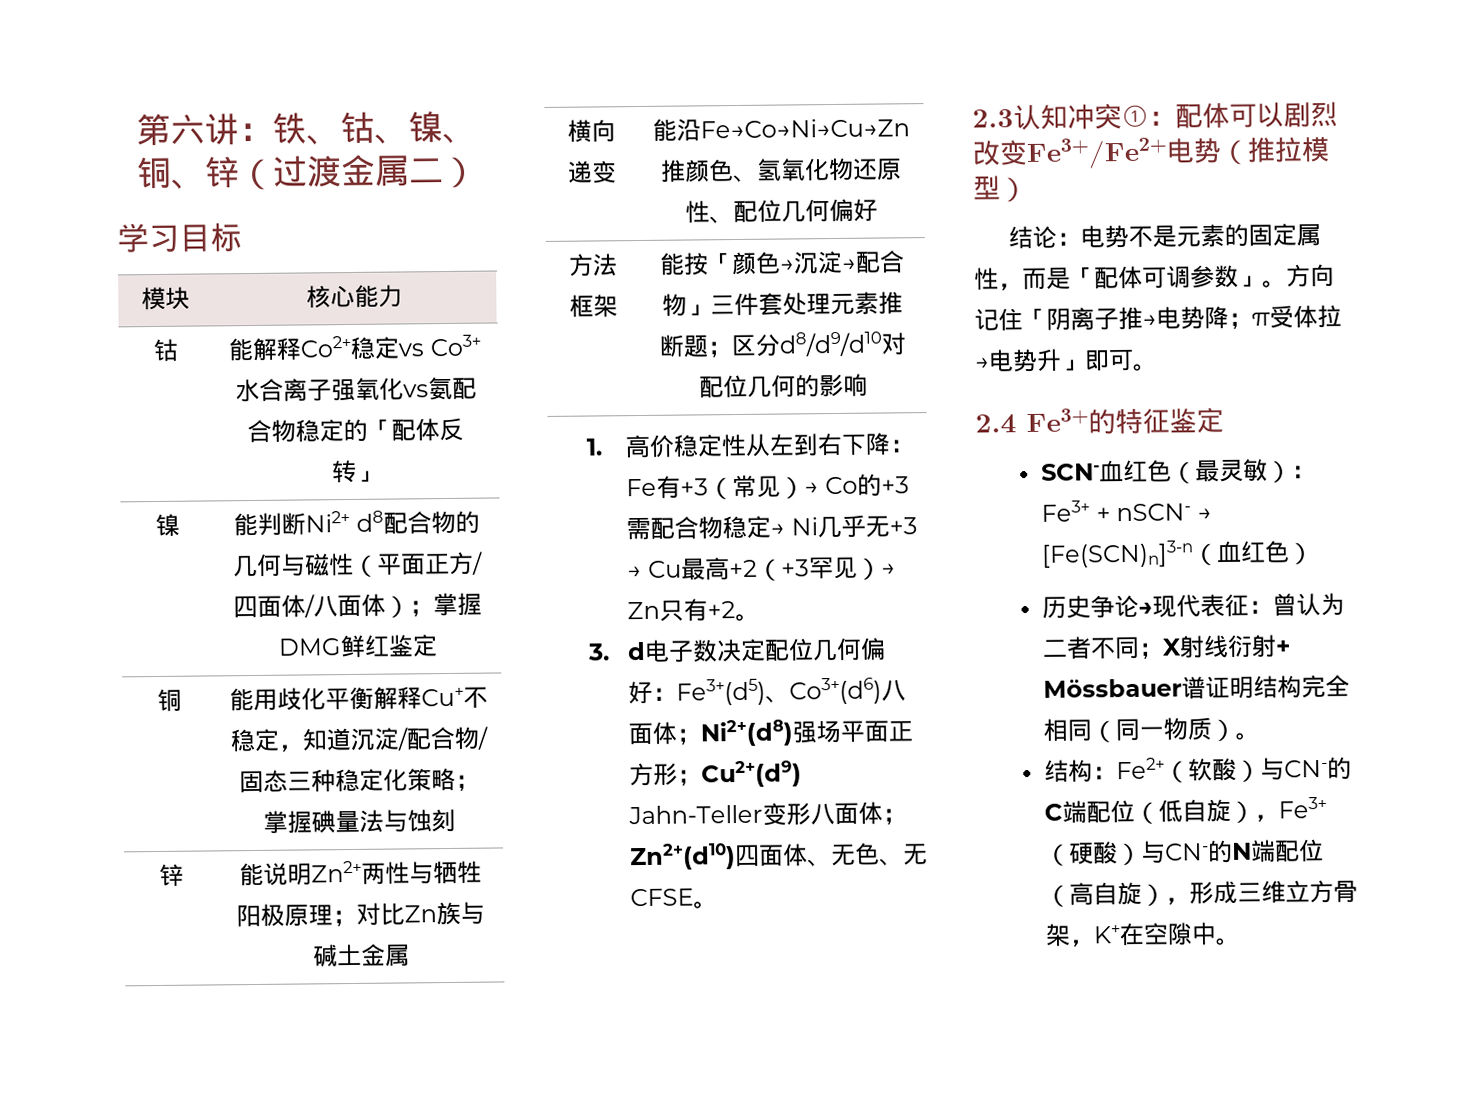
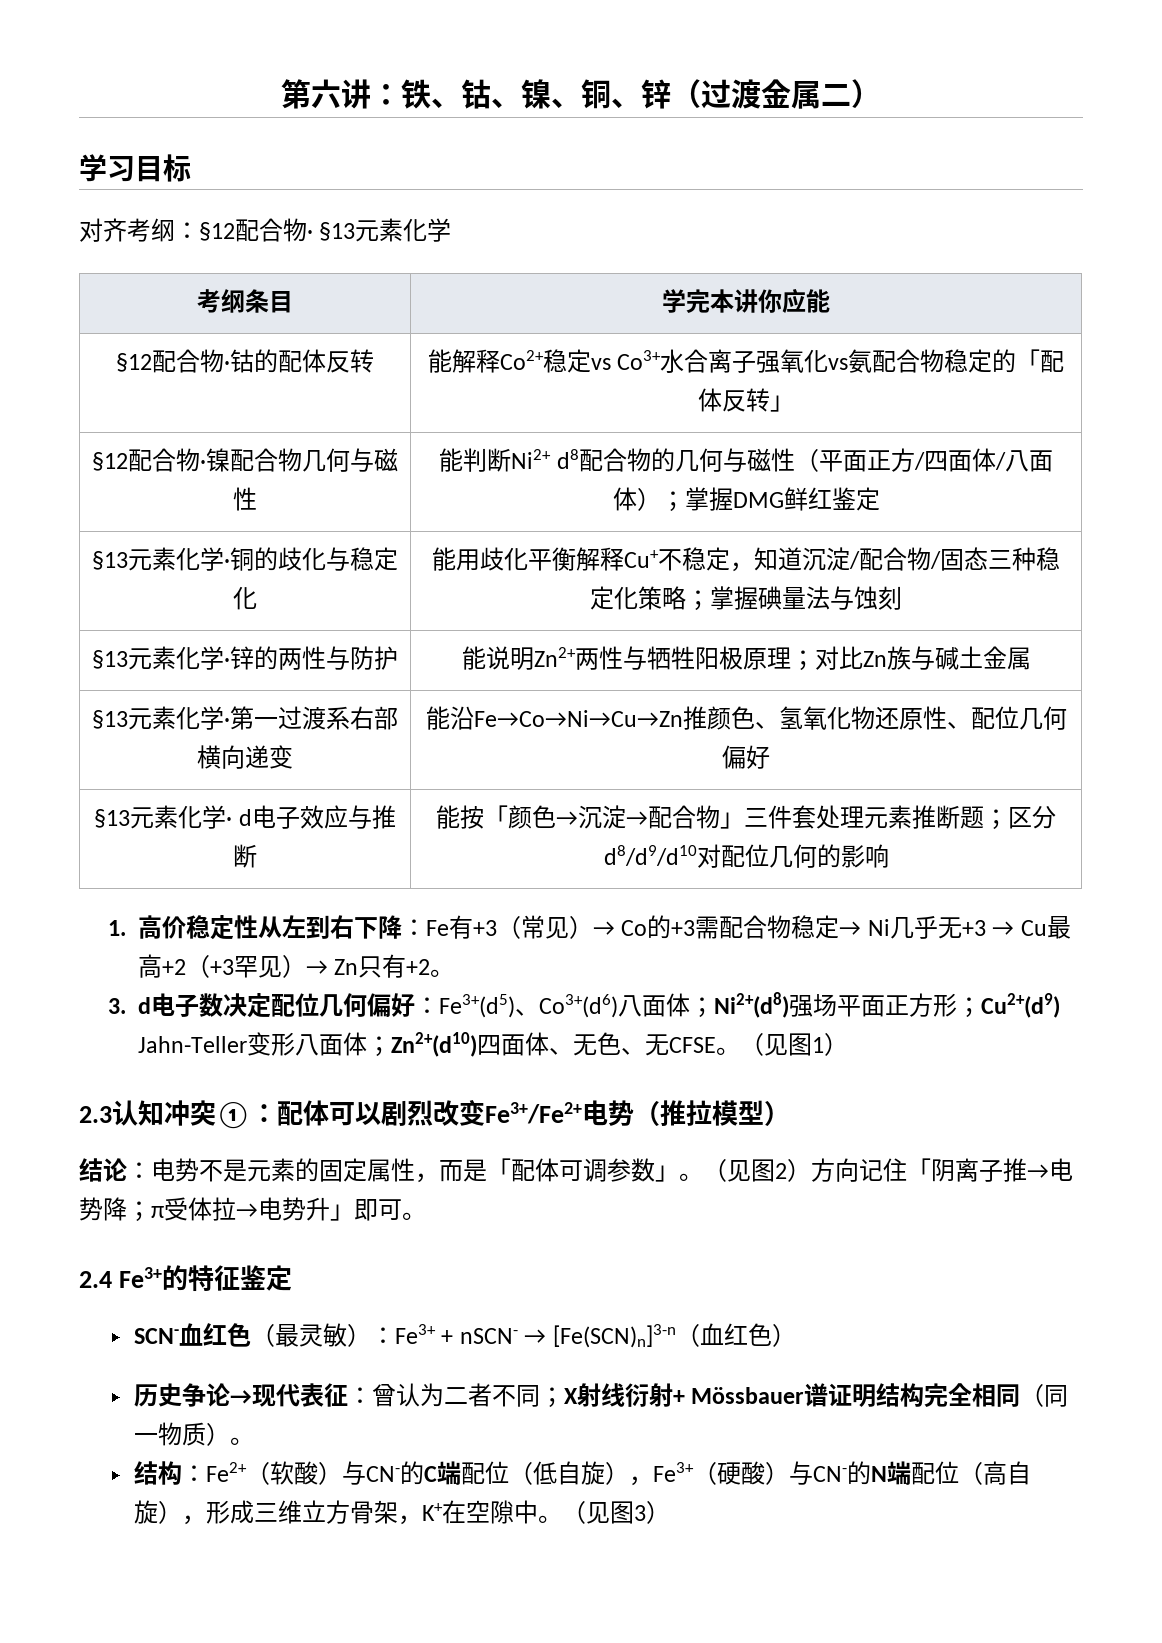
- 模块 | 核心能力
- 钴 | 能解释Co2+稳定vs Co3+水合离子强氧化vs氨配合物稳定的「配体反转」
+ 对齐考纲：§12配合物· §13元素化学
+ 考纲条目 | 学完本讲你应能
+ §12配合物·钴的配体反转 | 能解释Co2+稳定vs Co3+水合离子强氧化vs氨配合物稳定的「配体反转」
- 镍 | 能判断Ni2+ d8配合物的几何与磁性（平面正方/四面体/八面体）；掌握DMG鲜红鉴定
+ §12配合物·镍配合物几何与磁性 | 能判断Ni2+ d8配合物的几何与磁性（平面正方/四面体/八面体）；掌握DMG鲜红鉴定
- 铜 | 能用歧化平衡解释Cu+不稳定，知道沉淀/配合物/固态三种稳定化策略；掌握碘量法与蚀刻
+ §13元素化学·铜的歧化与稳定化 | 能用歧化平衡解释Cu+不稳定，知道沉淀/配合物/固态三种稳定化策略；掌握碘量法与蚀刻
- 锌 | 能说明Zn2+两性与牺牲阳极原理；对比Zn族与碱土金属
+ §13元素化学·锌的两性与防护 | 能说明Zn2+两性与牺牲阳极原理；对比Zn族与碱土金属
- 横向递变 | 能沿Fe→Co→Ni→Cu→Zn推颜色、氢氧化物还原性、配位几何偏好
+ §13元素化学·第一过渡系右部横向递变 | 能沿Fe→Co→Ni→Cu→Zn推颜色、氢氧化物还原性、配位几何偏好
- 方法框架 | 能按「颜色→沉淀→配合物」三件套处理元素推断题；区分d8/d9/d10对配位几何的影响
+ §13元素化学· d电子效应与推断 | 能按「颜色→沉淀→配合物」三件套处理元素推断题；区分d8/d9/d10对配位几何的影响
+ （见图1）
- 方向记住「阴离子推→电势降；π受体拉→电势升」即可。
+ （见图2）方向记住「阴离子推→电势降；π受体拉→电势升」即可。
+ （见图3）

